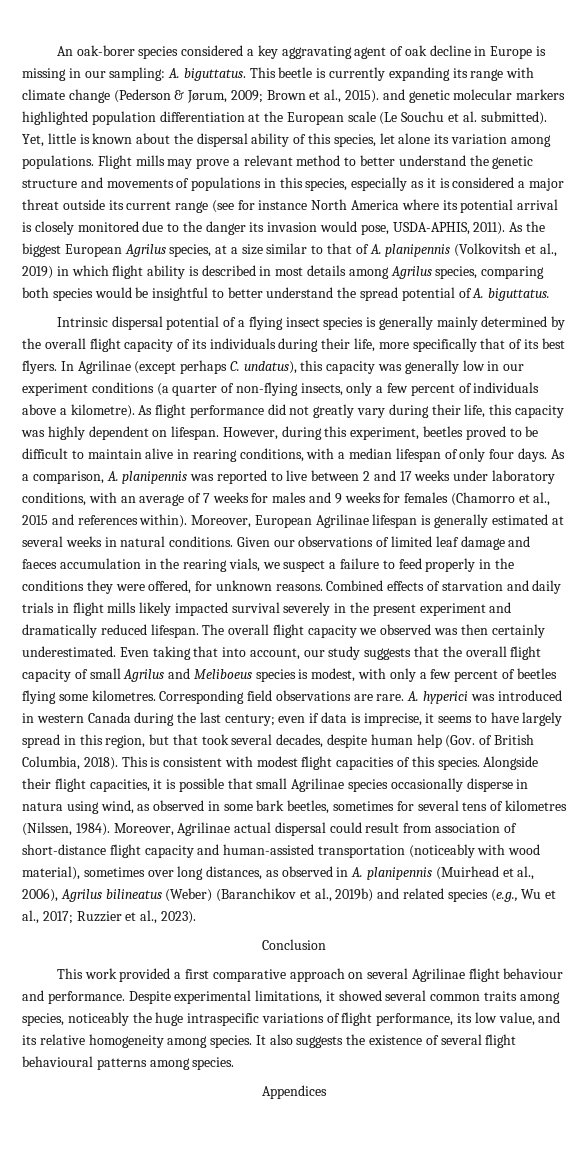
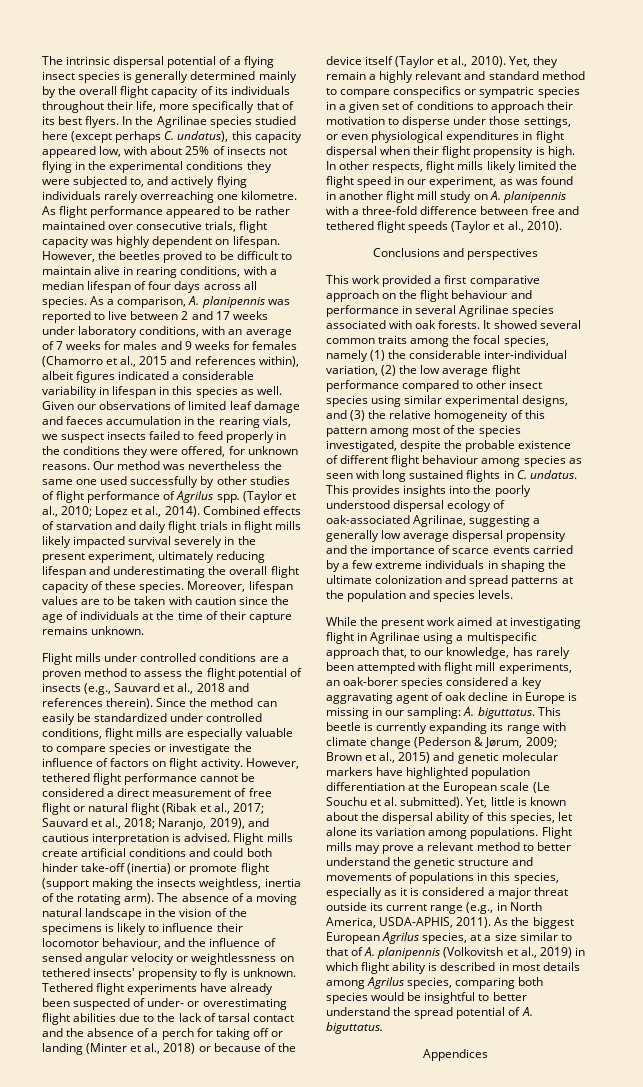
- An oak-borer species considered a key aggravating agent of oak decline in Europe is missing in our sampling: A. biguttatus.
+ The intrinsic dispersal potential of a flying insect species is generally determined mainly by the overall flight capacity of its individuals throughout their life, more specifically that of its best flyers. In the Agrilinae species studied here (except perhaps C. undatus), this capacity appeared low, with about 25% of insects not flying in the experimental conditions they were subjected to, and actively flying individuals rarely overreaching one kilometre. As flight performance appeared to be rather maintained over consecutive trials, flight capacity was highly dependent on lifespan. However, the beetles proved to be difficult to maintain alive in rearing conditions, with a median lifespan of four days across all species. As a comparison, A. planipennis was reported to live between 2 and 17 weeks under laboratory conditions, with an average of 7 weeks for males and 9 weeks for females (Chamorro et al., 2015 and references within), albeit figures indicated a considerable variability in lifespan in this species as well. Given our observations of limited leaf damage and faeces accumulation in the rearing vials, we suspect insects failed to feed properly in the conditions they were offered, for unknown reasons. Our method was nevertheless the same one used successfully by other studies of flight performance of Agrilus spp. (Taylor et al., 2010; Lopez et al., 2014). Combined effects of starvation and daily flight trials in flight mills likely impacted survival severely in the present experiment, ultimately reducing lifespan and underestimating the overall flight capacity of these species. Moreover, lifespan values are to be taken with caution since the age of individuals at the time of their capture remains unknown.
+ Flight mills under controlled conditions are a proven method to assess the flight potential of insects (e.g., Sauvard et al., 2018 and references therein). Since the method can easily be standardized under controlled conditions, flight mills are especially valuable to compare species or investigate the influence of factors on flight activity. However, tethered flight performance cannot be considered a direct measurement of free flight or natural flight (Ribak et al., 2017; Sauvard et al., 2018; Naranjo, 2019), and cautious interpretation is advised. Flight mills create artificial conditions and could both hinder take-off (inertia) or promote flight (support making the insects weightless, inertia of the rotating arm). The absence of a moving natural landscape in the vision of the specimens is likely to influence their locomotor behaviour, and the influence of sensed angular velocity or weightlessness on tethered insects' propensity to fly is unknown. Tethered flight experiments have already been suspected of under- or overestimating flight abilities due to the lack of tarsal contact and the absence of a perch for taking off or landing (Minter et al., 2018) or because of the device itself (Taylor et al., 2010). Yet, they remain a highly relevant and standard method to compare conspecifics or sympatric species in a given set of conditions to approach their motivation to disperse under those settings, or even physiological expenditures in flight dispersal when their flight propensity is high. In other respects, flight mills likely limited the flight speed in our experiment, as was found in another flight mill study on A. planipennis with a three-fold difference between free and tethered flight speeds (Taylor et al., 2010).
+ Conclusions and perspectives
+ This work provided a first comparative approach on the flight behaviour and performance in several Agrilinae species associated with oak forests. It showed several common traits among the focal species, namely (1) the considerable inter-individual variation, (2) the low average flight performance compared to other insect species using similar experimental designs, and (3) the relative homogeneity of this pattern among most of the species investigated, despite the probable existence of different flight behaviour among species as seen with long sustained flights in C. undatus. This provides insights into the poorly understood dispersal ecology of oak-associated Agrilinae, suggesting a generally low average dispersal propensity and the importance of scarce events carried by a few extreme individuals in shaping the ultimate colonization and spread patterns at the population and species levels.
+ While the present work aimed at investigating flight in Agrilinae using a multispecific approach that, to our knowledge, has rarely been attempted with flight mill experiments, an oak-borer species considered a key aggravating agent of oak decline in Europe is missing in our sampling: A. biguttatus.
- This beetle is currently expanding its range with climate change (Pederson & Jørum, 2009; Brown et al., 2015). and genetic molecular markers highlighted population differentiation at the European scale (Le Souchu et al. submitted).
+ This beetle is currently expanding its range with climate change (Pederson & Jørum, 2009; Brown et al., 2015) and genetic molecular markers have highlighted population differentiation at the European scale (Le Souchu et al. submitted).
- Flight mills may prove a relevant method to better understand the genetic structure and movements of populations in this species, especially as it is considered a major threat outside its current range (see for instance North America where its potential arrival is closely monitored due to the danger its invasion would pose, USDA-APHIS, 2011).
+ Flight mills may prove a relevant method to better understand the genetic structure and movements of populations in this species, especially as it is considered a major threat outside its current range (e.g., in North America, USDA-APHIS, 2011).
- Intrinsic dispersal potential of a flying insect species is generally mainly determined by the overall flight capacity of its individuals during their life, more specifically that of its best flyers. In Agrilinae (except perhaps C. undatus), this capacity was generally low in our experiment conditions (a quarter of non-flying insects, only a few percent of individuals above a kilometre). As flight performance did not greatly vary during their life, this capacity was highly dependent on lifespan. However, during this experiment, beetles proved to be difficult to maintain alive in rearing conditions, with a median lifespan of only four days. As a comparison, A. planipennis was reported to live between 2 and 17 weeks under laboratory conditions, with an average of 7 weeks for males and 9 weeks for females (Chamorro et al., 2015 and references within). Moreover, European Agrilinae lifespan is generally estimated at several weeks in natural conditions. Given our observations of limited leaf damage and faeces accumulation in the rearing vials, we suspect a failure to feed properly in the conditions they were offered, for unknown reasons. Combined effects of starvation and daily trials in flight mills likely impacted survival severely in the present experiment and dramatically reduced lifespan. The overall flight capacity we observed was then certainly underestimated. Even taking that into account, our study suggests that the overall flight capacity of small Agrilus and Meliboeus species is modest, with only a few percent of beetles flying some kilometres. Corresponding field observations are rare. A. hyperici was introduced in western Canada during the last century; even if data is imprecise, it seems to have largely spread in this region, but that took several decades, despite human help (Gov. of British Columbia, 2018). This is consistent with modest flight capacities of this species. Alongside their flight capacities, it is possible that small Agrilinae species occasionally disperse in natura using wind, as observed in some bark beetles, sometimes for several tens of kilometres (Nilssen, 1984). Moreover, Agrilinae actual dispersal could result from association of short-distance flight capacity and human-assisted transportation (noticeably with wood material), sometimes over long distances, as observed in A. planipennis (Muirhead et al., 2006), Agrilus bilineatus (Weber) (Baranchikov et al., 2019b) and related species (e.g., Wu et al., 2017; Ruzzier et al., 2023).
- Conclusion
- This work provided a first comparative approach on several Agrilinae flight behaviour and performance. Despite experimental limitations, it showed several common traits among species, noticeably the huge intraspecific variations of flight performance, its low value, and its relative homogeneity among species. It also suggests the existence of several flight behavioural patterns among species.

